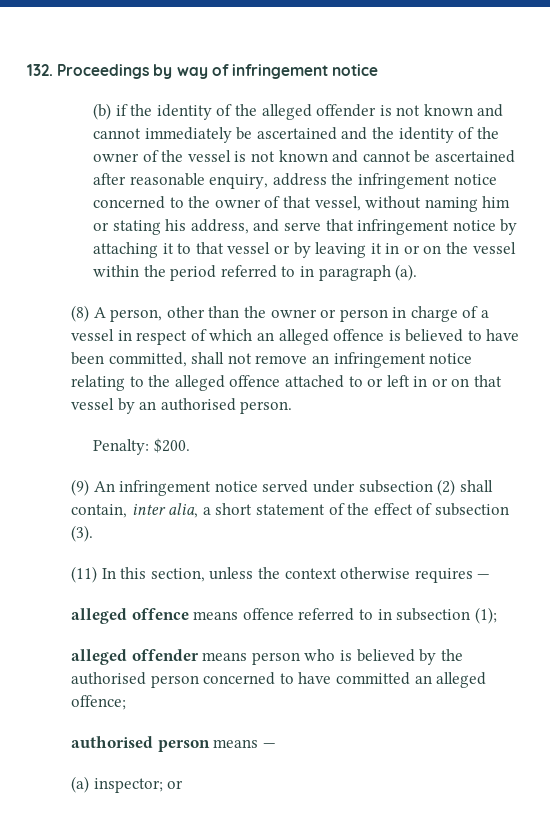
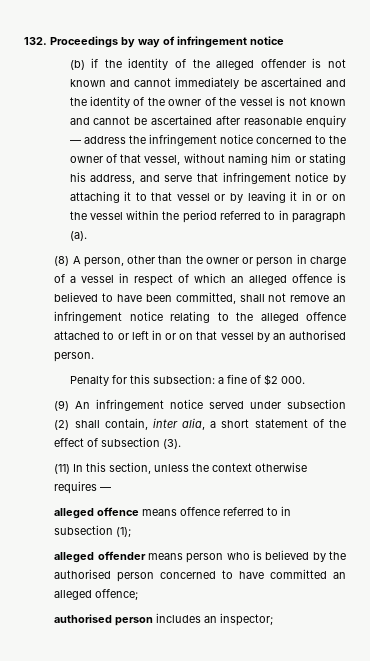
- (b) if the identity of the alleged offender is not known and cannot immediately be ascertained and the identity of the owner of the vessel is not known and cannot be ascertained after reasonable enquiry, address the infringement notice concerned to the owner of that vessel, without naming him or stating his address, and serve that infringement notice by attaching it to that vessel or by leaving it in or on the vessel within the period referred to in paragraph (a).
+ (b) if the identity of the alleged offender is not known and cannot immediately be ascertained and the identity of the owner of the vessel is not known and cannot be ascertained after reasonable enquiry — address the infringement notice concerned to the owner of that vessel, without naming him or stating his address, and serve that infringement notice by attaching it to that vessel or by leaving it in or on the vessel within the period referred to in paragraph (a).
- Penalty: $200.
+ Penalty for this subsection: a fine of $2 000.
- authorised person means —
- (a) inspector; or
+ authorised person includes an inspector;

